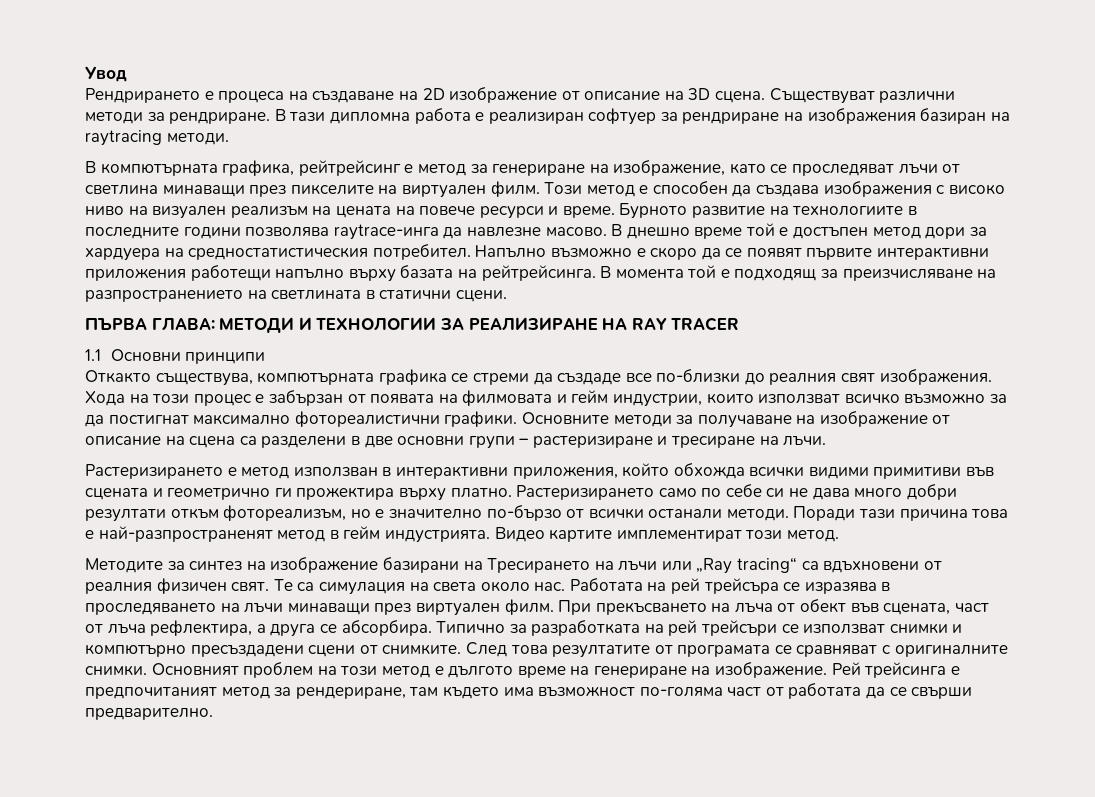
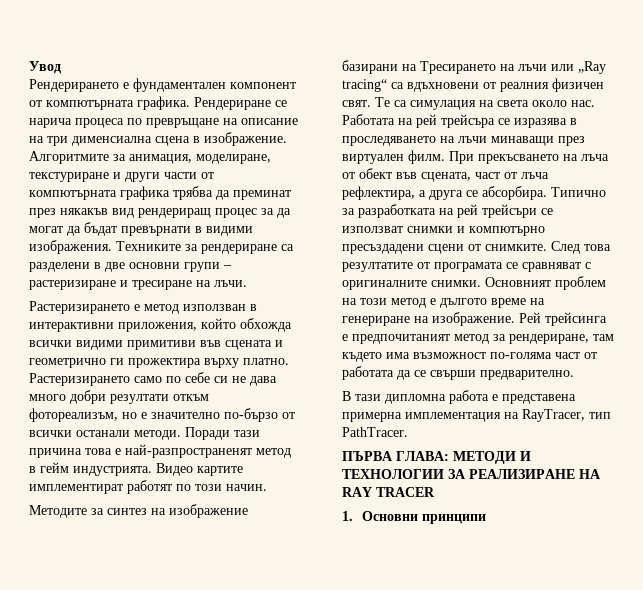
- Рендрирането е процеса на създаване на 2D изображение от описание на 3D сцена. Съществуват различни методи за рендриране. В тази дипломна работа е реализиран софтуер за рендриране на изображения базиран на raytracing методи.
- В компютърната графика, рейтрейсинг е метод за генериране на изображение, като се проследяват лъчи от светлина минаващи през пикселите на виртуален филм. Този метод е способен да създава изображения с високо ниво на визуален реализъм на цената на повече ресурси и време. Бурното развитие на технологиите в последните години позволява raytrace-инга да навлезне масово. В днешно време той е достъпен метод дори за хардуера на средностатистическия потребител. Напълно възможно е скоро да се появят първите интерактивни приложения работещи напълно върху базата на рейтрeйсинга. В момента той е подходящ за преизчисляване на разпространението на светлината в статични сцени.
- ПЪРВА ГЛАВА: МЕТОДИ И ТЕХНОЛОГИИ ЗА РЕАЛИЗИРАНЕ НА RAY TRACER
- 1.1 Основни принципи
- Откакто съществува, компютърната графика се стреми да създаде все по-близки до реалния свят изображения. Хода на този процес е забързан от появата на филмовата и гейм индустрии, които използват всичко възможно за да постигнат максимално фотореалистични графики. Основните методи за получаване на изображение от описание на сцена са разделени в две основни групи – растеризиране и тресиране на лъчи.
+ Рендерирането е фундаментален компонент от компютърната графика. Рендериране се нарича процеса по превръщане на описание на три дименсиална сцена в изображение. Алгоритмите за анимация, моделиране, текстуриране и други части от компютърната графика трябва да преминат през някакъв вид рендериращ процес за да могат да бъдат превърнати в видими изображения. Техниките за рендериране са разделени в две основни групи – растеризиране и тресиране на лъчи.
- Видео картите имплементират този метод.
+ Видео картите имплементират работят по този начин.
+ В тази дипломна работа е представена примерна имплементация на RayTracer, тип PathTracer.
+ ПЪРВА ГЛАВА: МЕТОДИ И ТЕХНОЛОГИИ ЗА РЕАЛИЗИРАНЕ НА RAY TRACER
+ 1. Основни принципи

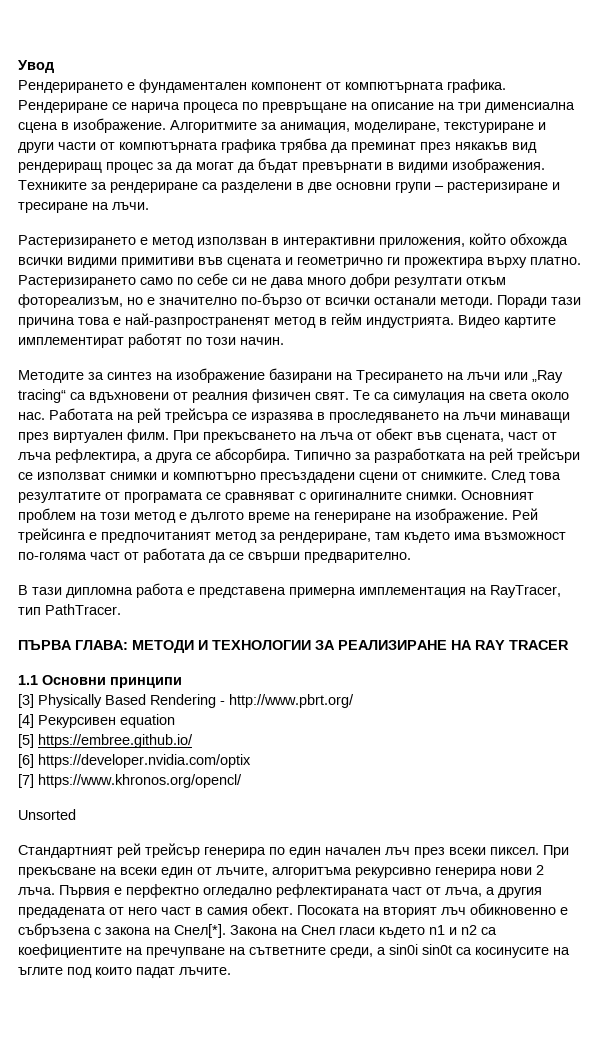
- 1. Основни принципи
+ 1.1 Основни принципи
+ [3] Physically Based Rendering - http://www.pbrt.org/
+ [4] Рекурсивен equation
+ [5] https://embree.github.io/
+ [6] https://developer.nvidia.com/optix
+ [7] https://www.khronos.org/opencl/
+ Unsorted
+ Стандартният рей трейсър генерира по един начален лъч през всеки пиксел. При прекъсване на всеки един от лъчите, алгоритъма рекурсивно генерира нови 2 лъча. Първия е перфектно огледално рефлектираната част от лъча, а другия предадената от него част в самия обект. Посоката на вторият лъч обикновенно е събръзена с закона на Снел[*]. Закона на Снел гласи където n1 и n2 са коефициентите на пречупване на сътветните среди, а sin0i sin0t са косинусите на ъглите под които падат лъчите.

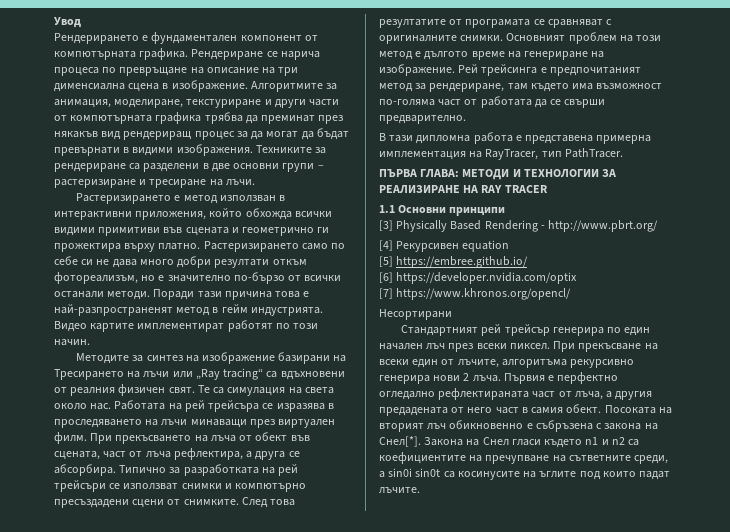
- Unsorted
+ Несортирани

